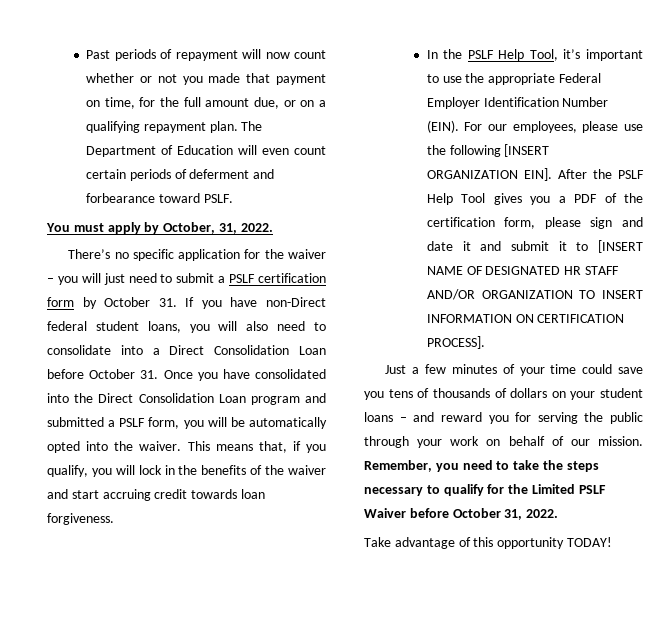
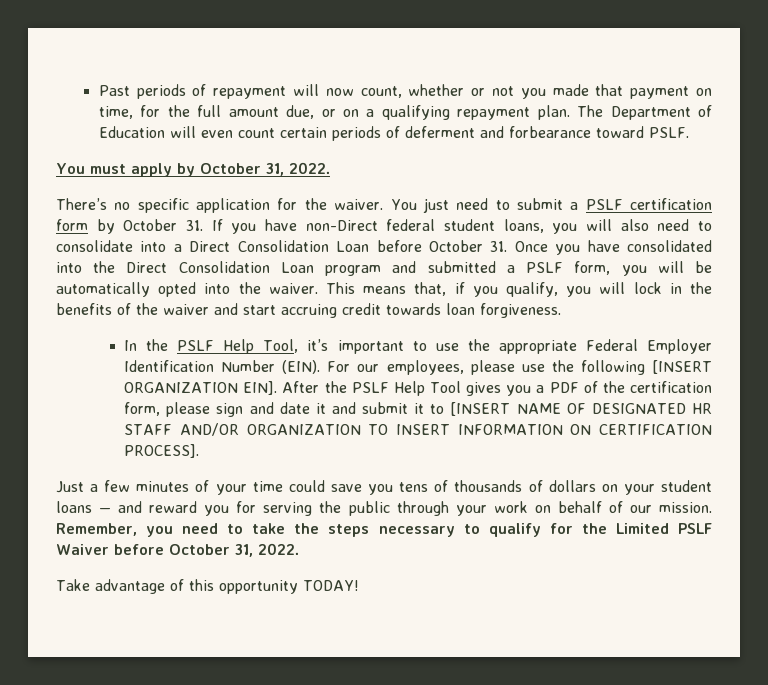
- Past periods of repayment will now count whether or not you made that payment on time, for the full amount due, or on a qualifying repayment plan.
+ Past periods of repayment will now count, whether or not you made that payment on time, for the full amount due, or on a qualifying repayment plan.
- You must apply by October, 31, 2022.
+ You must apply by October 31, 2022.
- There’s no specific application for the waiver – you will just need to submit a PSLF certification form by October 31. If you have non-Direct federal student loans, you will also need to consolidate into a Direct Consolidation Loan before October 31. Once you have consolidated into the Direct Consolidation Loan program and submitted a PSLF form, you will be automatically opted into the waiver.
+ There’s no specific application for the waiver. You just need to submit a PSLF certification form by October 31. If you have non-Direct federal student loans, you will also need to consolidate into a Direct Consolidation Loan before October 31. Once you have consolidated into the Direct Consolidation Loan program and submitted a PSLF form, you will be automatically opted into the waiver.
- Just a few minutes of your time could save you tens of thousands of dollars on your student loans – and reward you for serving the public through your work on behalf of our mission.
+ Just a few minutes of your time could save you tens of thousands of dollars on your student loans — and reward you for serving the public through your work on behalf of our mission.

